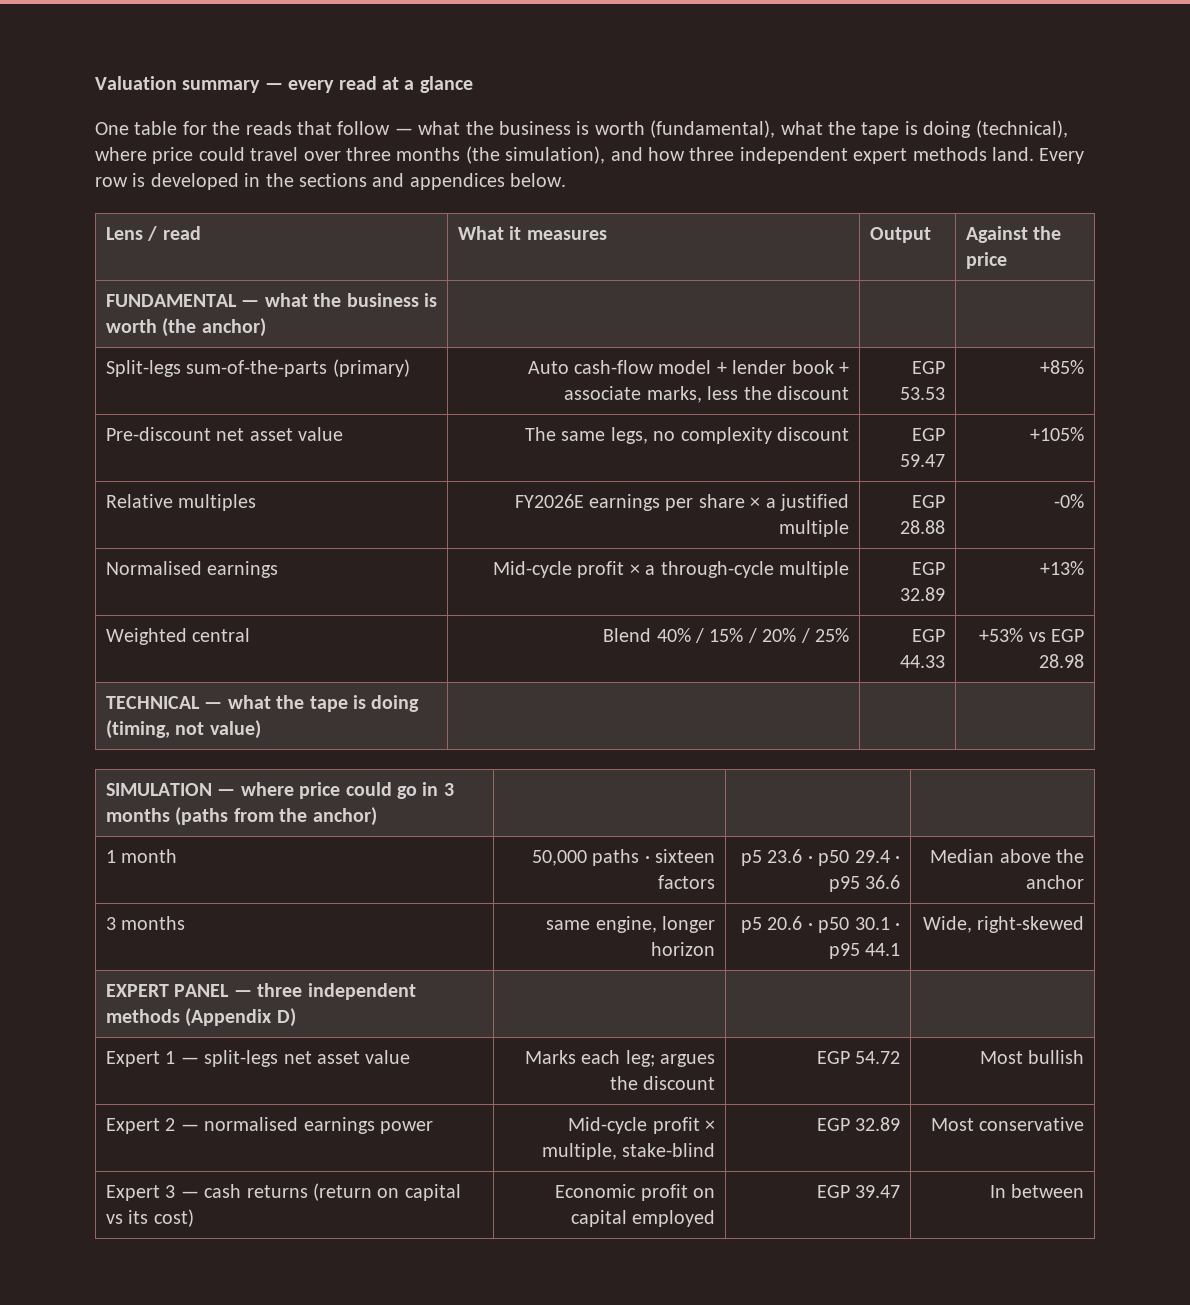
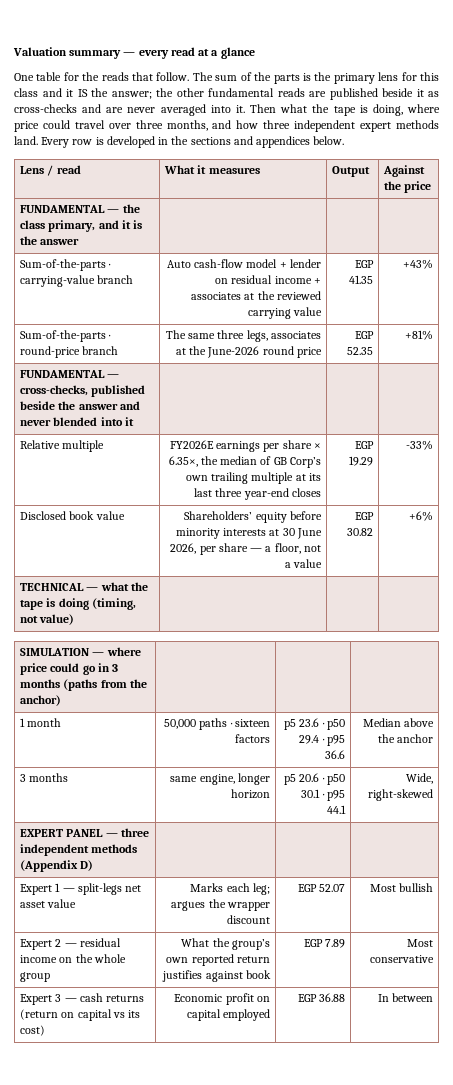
- One table for the reads that follow — what the business is worth (fundamental), what the tape is doing (technical), where price could travel over three months (the simulation), and how three independent expert methods land.
+ One table for the reads that follow. The sum of the parts is the primary lens for this class and it IS the answer; the other fundamental reads are published beside it as cross-checks and are never averaged into it. Then what the tape is doing, where price could travel over three months, and how three independent expert methods land.
- FUNDAMENTAL — what the business is worth (the anchor) | | |
- Split-legs sum-of-the-parts (primary) | Auto cash-flow model + lender book + associate marks, less the discount | EGP 53.53 | +85%
- Pre-discount net asset value | The same legs, no complexity discount | EGP 59.47 | +105%
+ FUNDAMENTAL — the class primary, and it is the answer | | |
+ Sum-of-the-parts · carrying-value branch | Auto cash-flow model + lender on residual income + associates at the reviewed carrying value | EGP 41.35 | +43%
+ Sum-of-the-parts · round-price branch | The same three legs, associates at the June-2026 round price | EGP 52.35 | +81%
+ FUNDAMENTAL — cross-checks, published beside the answer and never blended into it | | |
- Relative multiples | FY2026E earnings per share × a justified multiple | EGP 28.88 | -0%
- Normalised earnings | Mid-cycle profit × a through-cycle multiple | EGP 32.89 | +13%
- Weighted central | Blend 40% / 15% / 20% / 25% | EGP 44.33 | +53% vs EGP 28.98
+ Relative multiple | FY2026E earnings per share × 6.35×, the median of GB Corp’s own trailing multiple at its last three year-end closes | EGP 19.29 | -33%
+ Disclosed book value | Shareholders’ equity before minority interests at 30 June 2026, per share — a floor, not a value | EGP 30.82 | +6%
- Expert 1 — split-legs net asset value | Marks each leg; argues the discount | EGP 54.72 | Most bullish
+ Expert 1 — split-legs net asset value | Marks each leg; argues the wrapper discount | EGP 52.07 | Most bullish
- Expert 2 — normalised earnings power | Mid-cycle profit × multiple, stake-blind | EGP 32.89 | Most conservative
+ Expert 2 — residual income on the whole group | What the group’s own reported return justifies against book | EGP 7.89 | Most conservative
- Expert 3 — cash returns (return on capital vs its cost) | Economic profit on capital employed | EGP 39.47 | In between
+ Expert 3 — cash returns (return on capital vs its cost) | Economic profit on capital employed | EGP 36.88 | In between

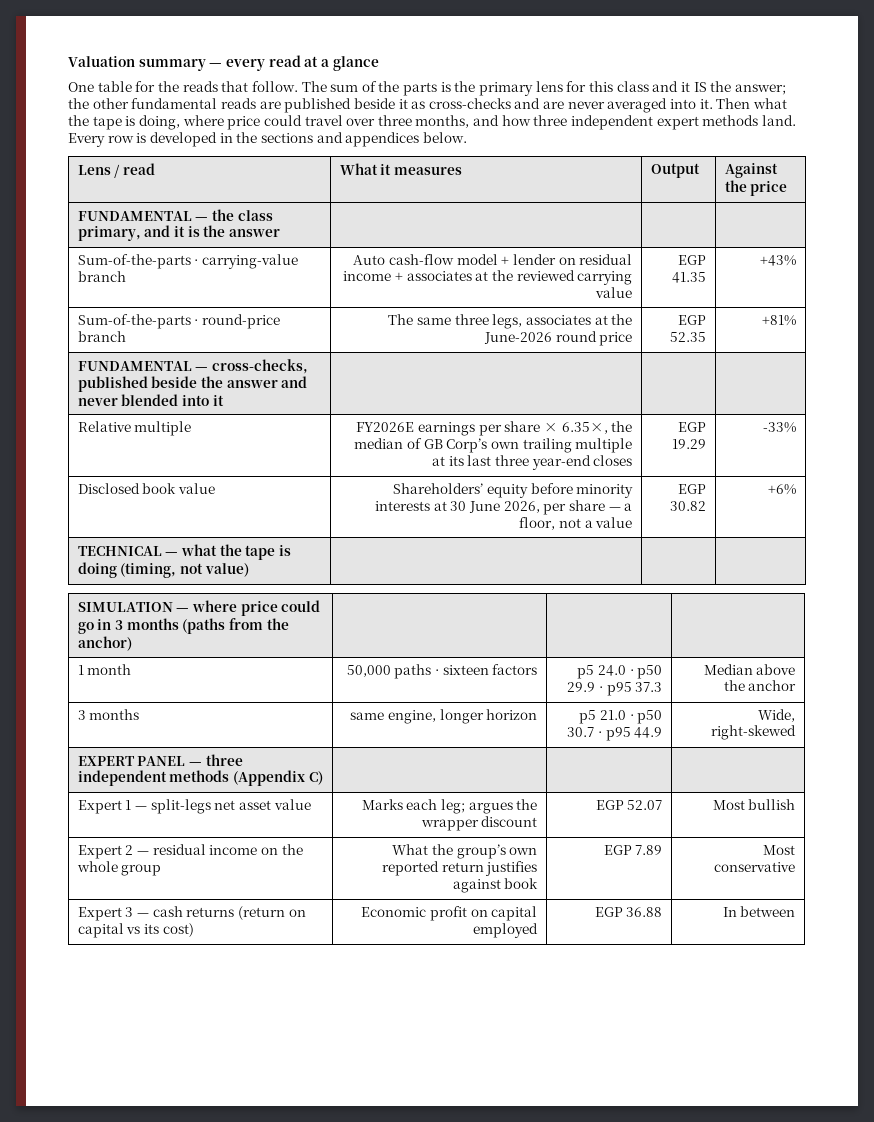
- 1 month | 50,000 paths · sixteen factors | p5 23.6 · p50 29.4 · p95 36.6 | Median above the anchor
+ 1 month | 50,000 paths · sixteen factors | p5 24.0 · p50 29.9 · p95 37.3 | Median above the anchor
- 3 months | same engine, longer horizon | p5 20.6 · p50 30.1 · p95 44.1 | Wide, right-skewed
+ 3 months | same engine, longer horizon | p5 21.0 · p50 30.7 · p95 44.9 | Wide, right-skewed
- EXPERT PANEL — three independent methods (Appendix D) | | |
+ EXPERT PANEL — three independent methods (Appendix C) | | |

